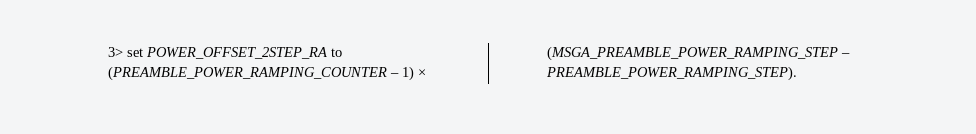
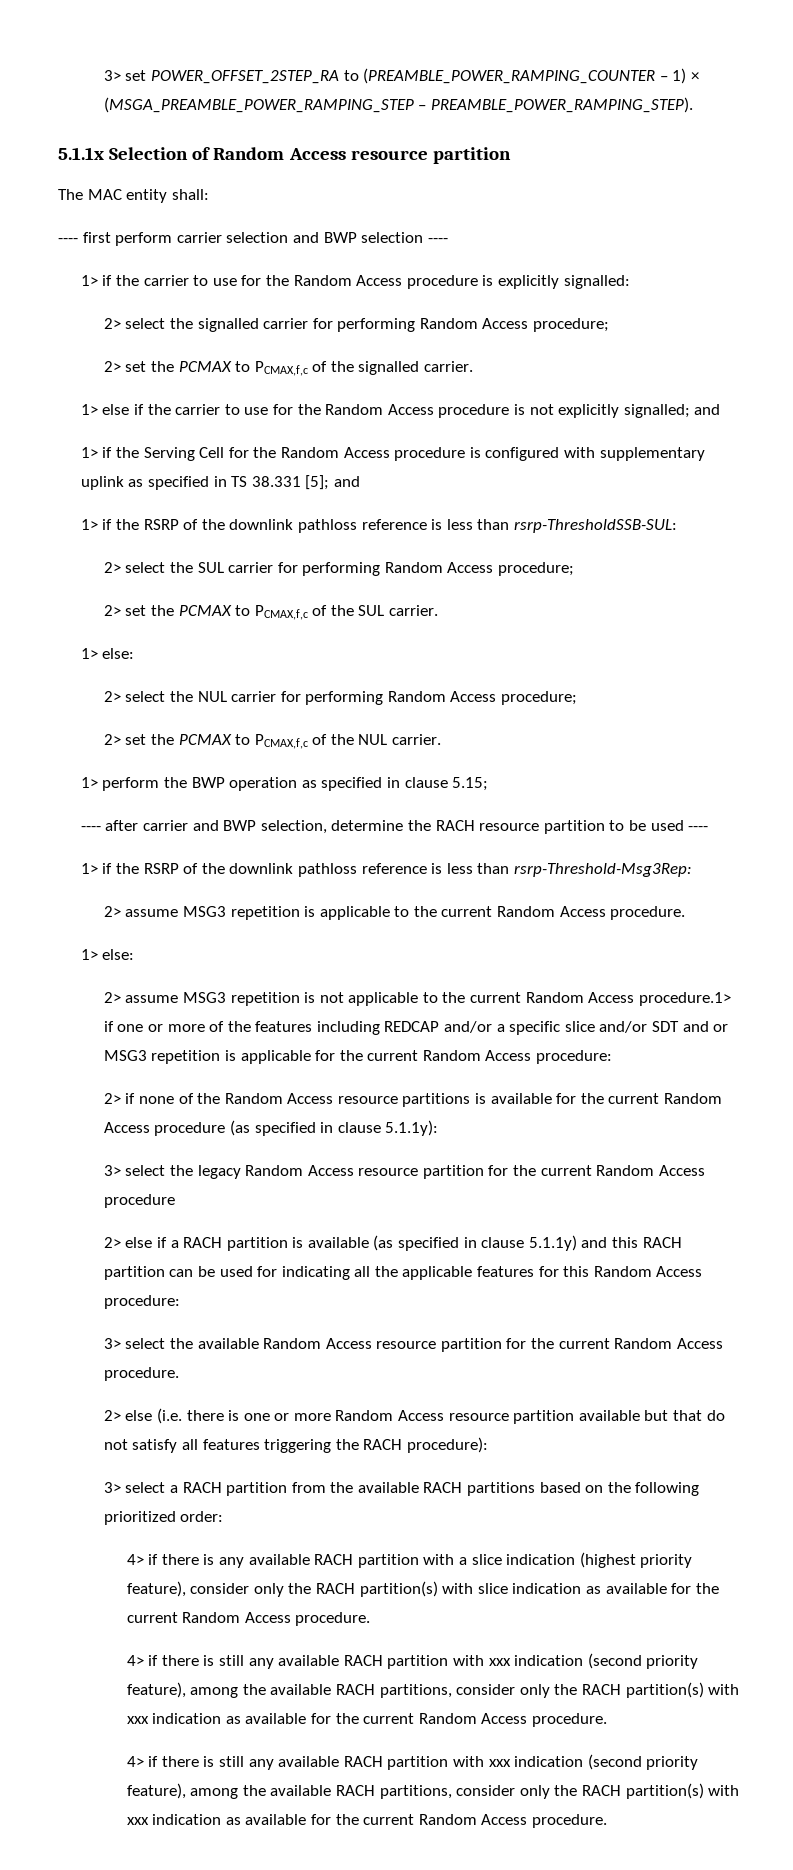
+ 5.1.1x Selection of Random Access resource partition
+ The MAC entity shall:
+ ---- first perform carrier selection and BWP selection ----
+ 1> if the carrier to use for the Random Access procedure is explicitly signalled:
+ 2> select the signalled carrier for performing Random Access procedure;
+ 2> set the PCMAX to PCMAX,f,c of the signalled carrier.
+ 1> else if the carrier to use for the Random Access procedure is not explicitly signalled; and
+ 1> if the Serving Cell for the Random Access procedure is configured with supplementary uplink as specified in TS 38.331 [5]; and
+ 1> if the RSRP of the downlink pathloss reference is less than rsrp-ThresholdSSB-SUL:
+ 2> select the SUL carrier for performing Random Access procedure;
+ 2> set the PCMAX to PCMAX,f,c of the SUL carrier.
+ 1> else:
+ 2> select the NUL carrier for performing Random Access procedure;
+ 2> set the PCMAX to PCMAX,f,c of the NUL carrier.
+ 1> perform the BWP operation as specified in clause 5.15;
+ ---- after carrier and BWP selection, determine the RACH resource partition to be used ----
+ 1> if the RSRP of the downlink pathloss reference is less than rsrp-Threshold-Msg3Rep:
+ 2> assume MSG3 repetition is applicable to the current Random Access procedure.
+ 1> else:
+ 2> assume MSG3 repetition is not applicable to the current Random Access procedure.1> if one or more of the features including REDCAP and/or a specific slice and/or SDT and or MSG3 repetition is applicable for the current Random Access procedure:
+ 2> if none of the Random Access resource partitions is available for the current Random Access procedure (as specified in clause 5.1.1y):
+ 3> select the legacy Random Access resource partition for the current Random Access procedure
+ 2> else if a RACH partition is available (as specified in clause 5.1.1y) and this RACH partition can be used for indicating all the applicable features for this Random Access procedure:
+ 3> select the available Random Access resource partition for the current Random Access procedure.
+ 2> else (i.e. there is one or more Random Access resource partition available but that do not satisfy all features triggering the RACH procedure):
+ 3> select a RACH partition from the available RACH partitions based on the following prioritized order:
+ 4> if there is any available RACH partition with a slice indication (highest priority feature), consider only the RACH partition(s) with slice indication as available for the current Random Access procedure.
+ 4> if there is still any available RACH partition with xxx indication (second priority feature), among the available RACH partitions, consider only the RACH partition(s) with xxx indication as available for the current Random Access procedure.
+ 4> if there is still any available RACH partition with xxx indication (second priority feature), among the available RACH partitions, consider only the RACH partition(s) with xxx indication as available for the current Random Access procedure.

